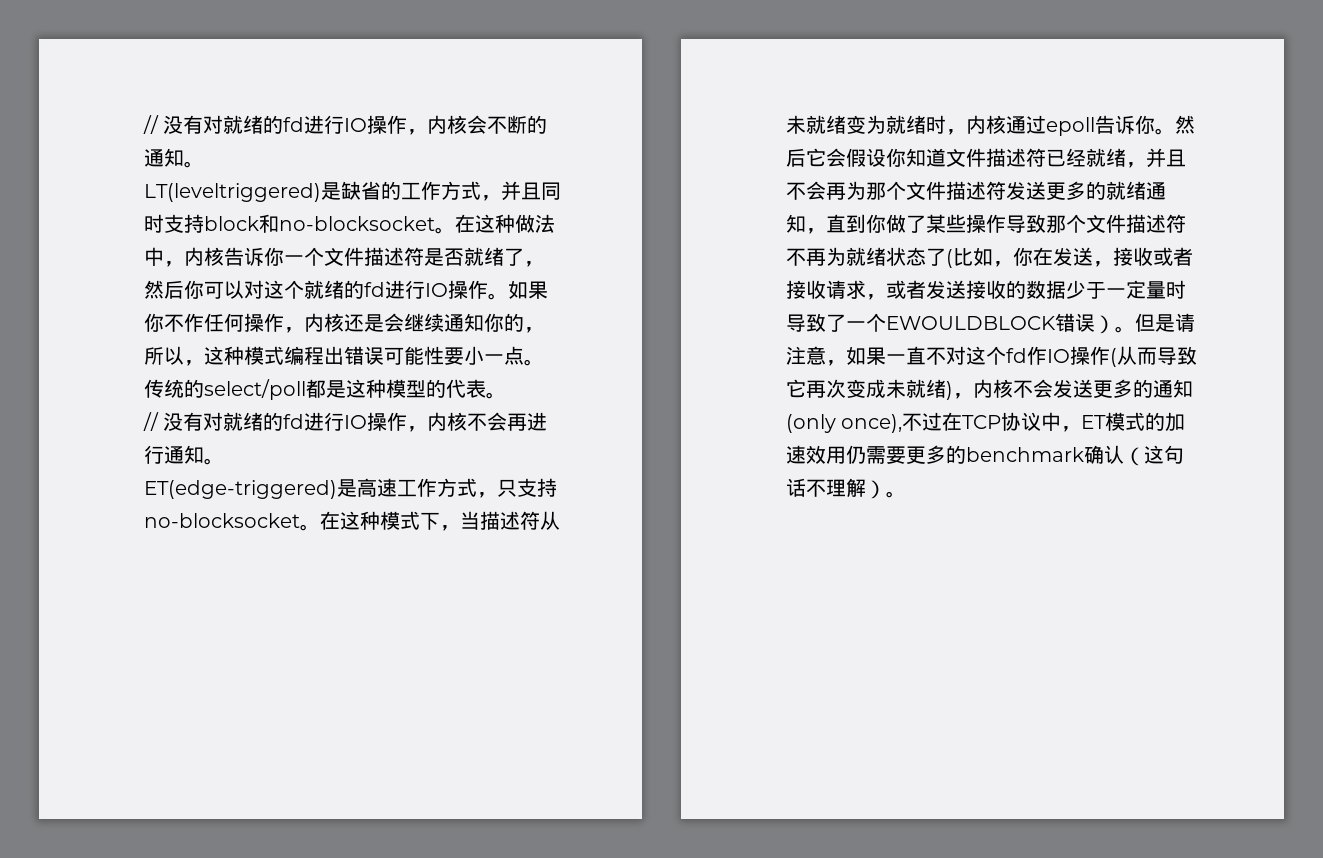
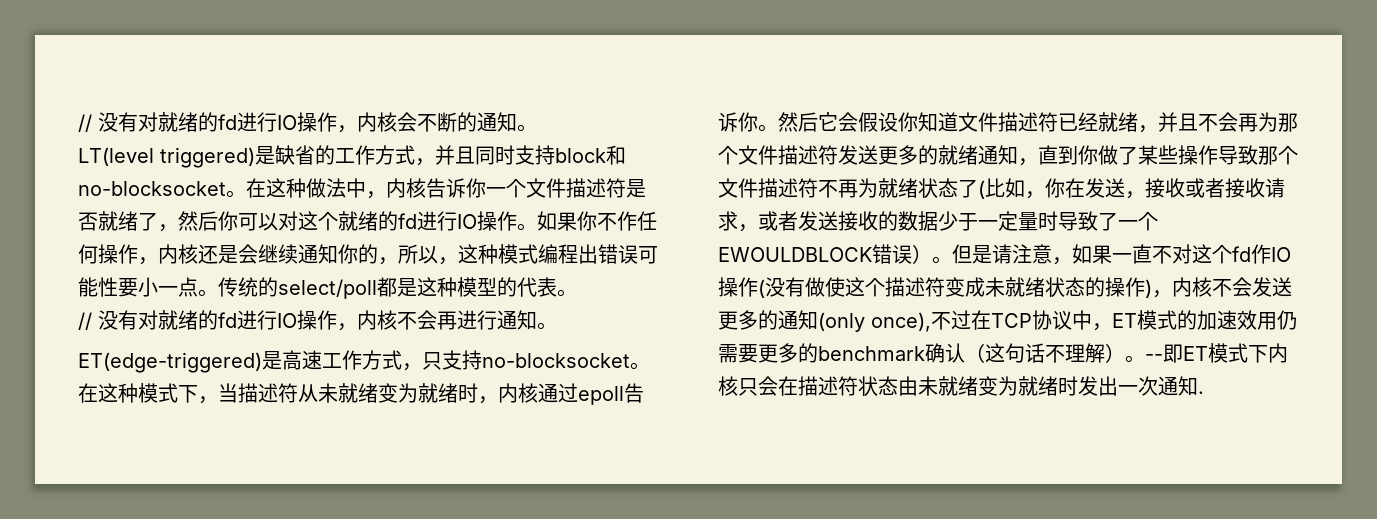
- LT(leveltriggered)是缺省的工作方式，并且同时支持block和no-blocksocket。
+ LT(level triggered)是缺省的工作方式，并且同时支持block和no-blocksocket。
- 但是请注意，如果一直不对这个fd作IO操作(从而导致它再次变成未就绪)，内核不会发送更多的通知(only once),不过在TCP协议中，ET模式的加速效用仍需要更多的benchmark确认（这句话不理解）。
+ 但是请注意，如果一直不对这个fd作IO操作(没有做使这个描述符变成未就绪状态的操作)，内核不会发送更多的通知(only once),不过在TCP协议中，ET模式的加速效用仍需要更多的benchmark确认（这句话不理解）。
+ --即ET模式下内核只会在描述符状态由未就绪变为就绪时发出一次通知.

